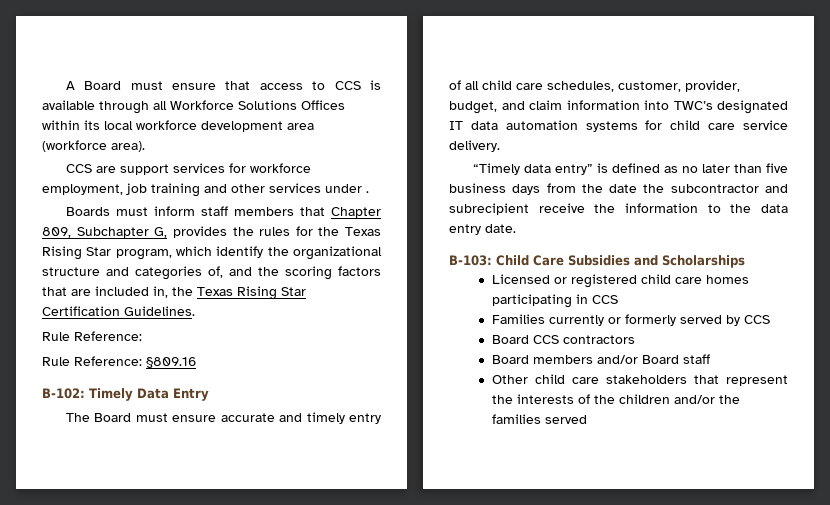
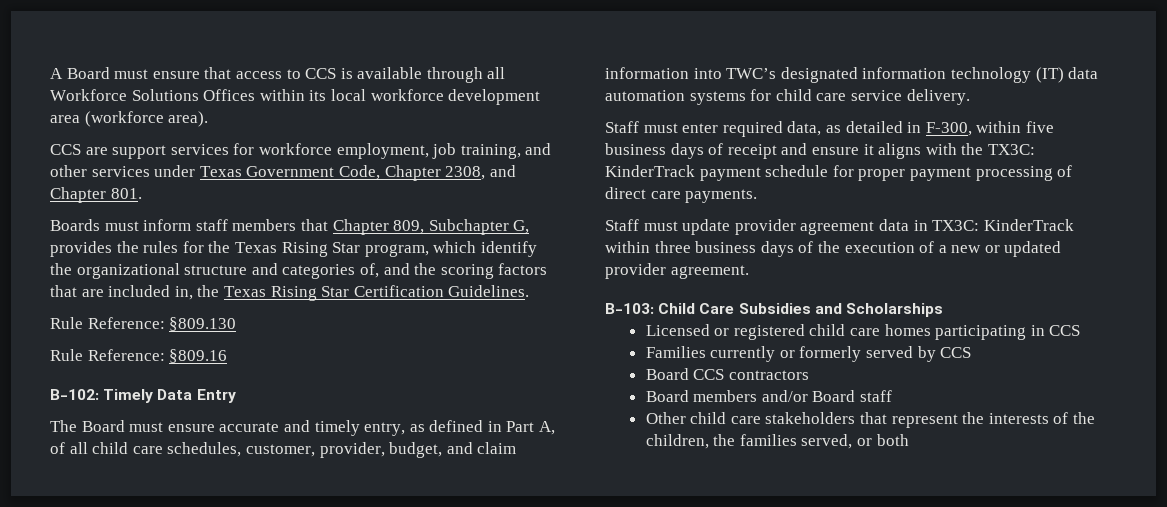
- CCS are support services for workforce employment, job training and other services under .
+ CCS are support services for workforce employment, job training, and other services under Texas Government Code, Chapter 2308, and Chapter 801.
  Boards must inform staff members that Chapter 809, Subchapter G, provides the rules for the Texas Rising Star program, which identify the organizational structure and categories of, and the scoring factors that are included in, the Texas Rising Star Certification Guidelines.
- Rule Reference:
+ Rule Reference: §809.130
- The Board must ensure accurate and timely entry of all child care schedules, customer, provider, budget, and claim information into TWC’s designated IT data automation systems for child care service delivery.
+ The Board must ensure accurate and timely entry, as defined in Part A, of all child care schedules, customer, provider, budget, and claim information into TWC’s designated information technology (IT) data automation systems for child care service delivery.
- “Timely data entry” is defined as no later than five business days from the date the subcontractor and subrecipient receive the information to the data entry date.
+ Staff must enter required data, as detailed in F-300, within five business days of receipt and ensure it aligns with the TX3C: KinderTrack payment schedule for proper payment processing of direct care payments.
+ Staff must update provider agreement data in TX3C: KinderTrack within three business days of the execution of a new or updated provider agreement.
- Other child care stakeholders that represent the interests of the children and/or the families served
+ Other child care stakeholders that represent the interests of the children, the families served, or both

